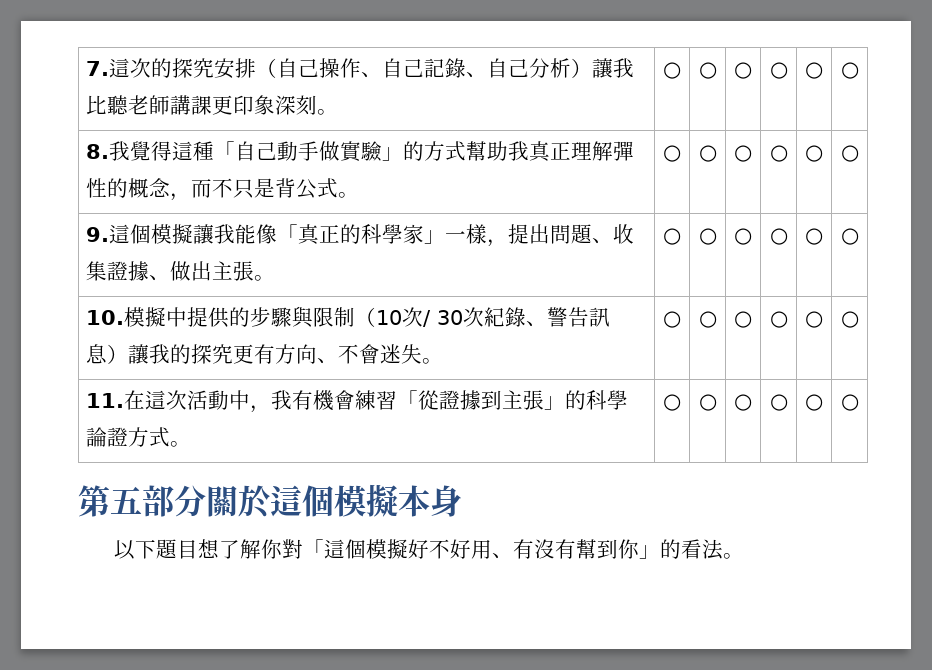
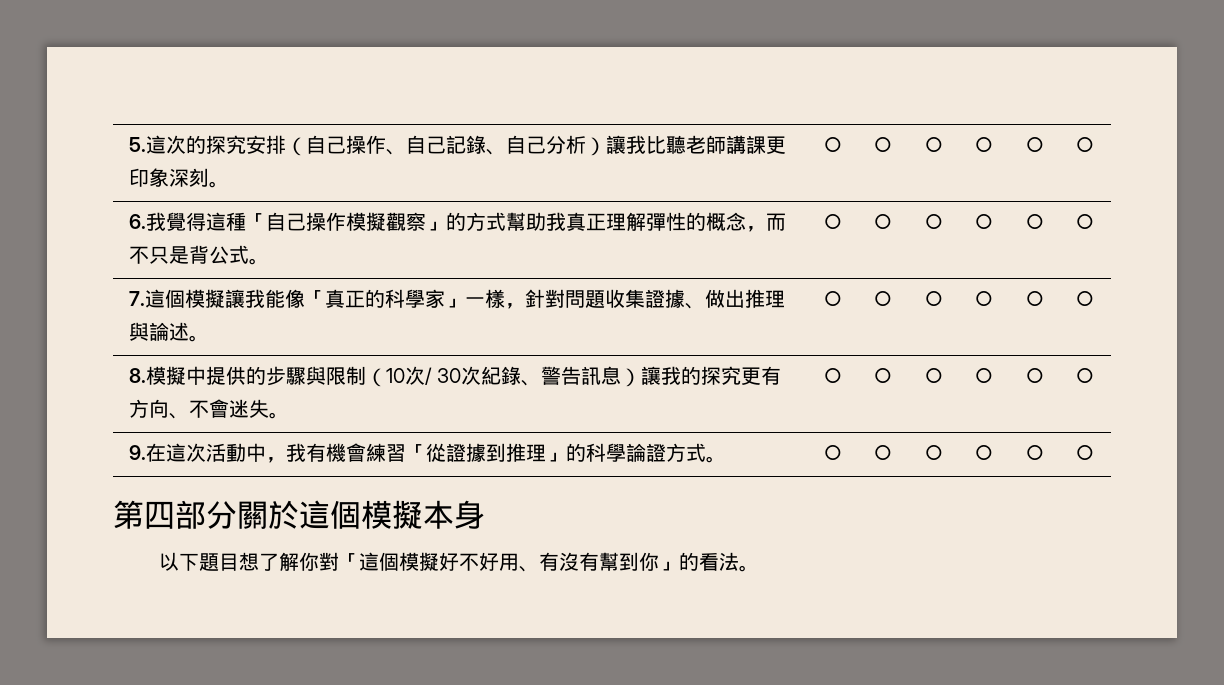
- 7.這次的探究安排（自己操作、自己記錄、自己分析）讓我比聽老師講課更印象深刻。 | ○ | ○ | ○ | ○ | ○ | ○
+ 5.這次的探究安排（自己操作、自己記錄、自己分析）讓我比聽老師講課更印象深刻。 | ○ | ○ | ○ | ○ | ○ | ○
- 8.我覺得這種「自己動手做實驗」的方式幫助我真正理解彈性的概念，而不只是背公式。 | ○ | ○ | ○ | ○ | ○ | ○
+ 6.我覺得這種「自己操作模擬觀察」的方式幫助我真正理解彈性的概念，而不只是背公式。 | ○ | ○ | ○ | ○ | ○ | ○
- 9.這個模擬讓我能像「真正的科學家」一樣，提出問題、收集證據、做出主張。 | ○ | ○ | ○ | ○ | ○ | ○
- 10.模擬中提供的步驟與限制（10次/ 30次紀錄、警告訊息）讓我的探究更有方向、不會迷失。 | ○ | ○ | ○ | ○ | ○ | ○
+ 7.這個模擬讓我能像「真正的科學家」一樣，針對問題收集證據、做出推理與論述。 | ○ | ○ | ○ | ○ | ○ | ○
+ 8.模擬中提供的步驟與限制（10次/ 30次紀錄、警告訊息）讓我的探究更有方向、不會迷失。 | ○ | ○ | ○ | ○ | ○ | ○
- 11.在這次活動中，我有機會練習「從證據到主張」的科學論證方式。 | ○ | ○ | ○ | ○ | ○ | ○
+ 9.在這次活動中，我有機會練習「從證據到推理」的科學論證方式。 | ○ | ○ | ○ | ○ | ○ | ○
- 第五部分關於這個模擬本身
+ 第四部分關於這個模擬本身

